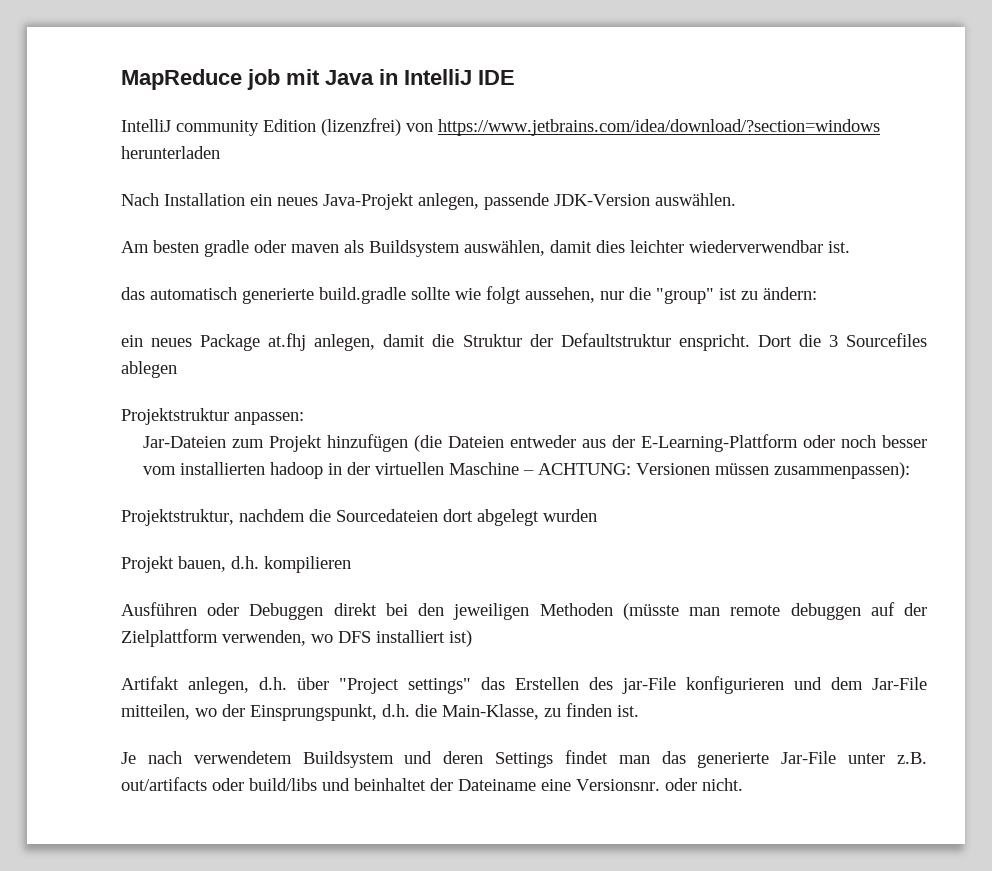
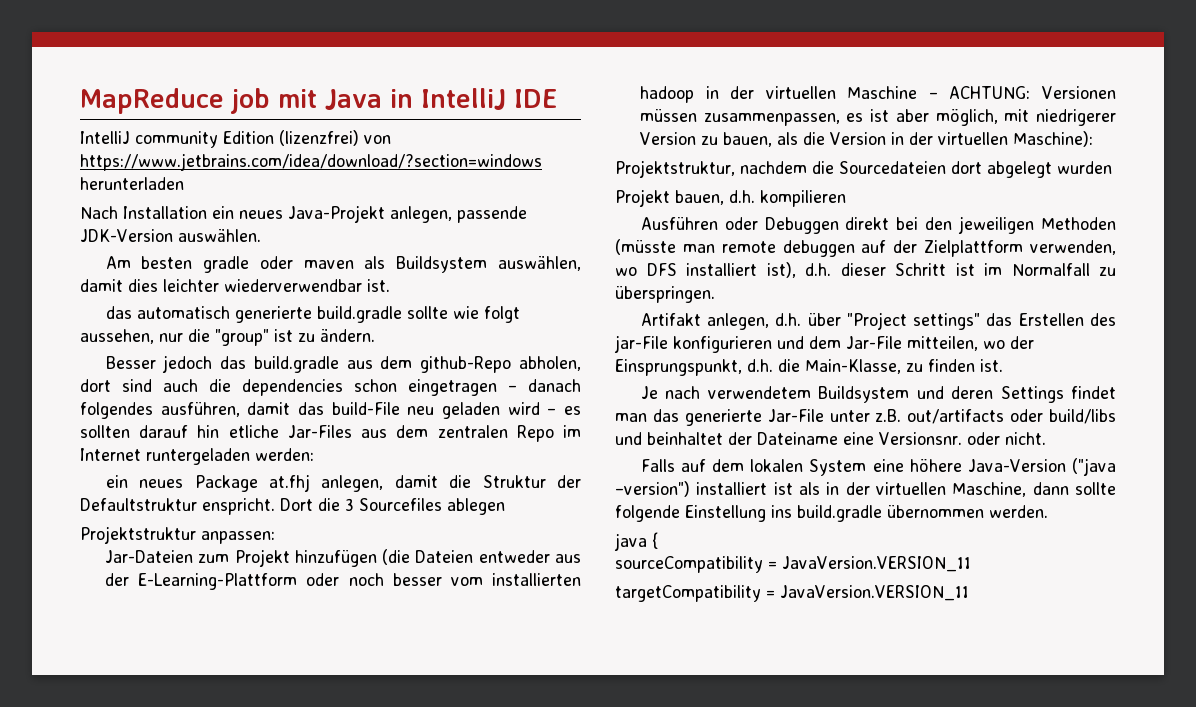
- das automatisch generierte build.gradle sollte wie folgt aussehen, nur die "group" ist zu ändern:
+ das automatisch generierte build.gradle sollte wie folgt aussehen, nur die "group" ist zu ändern.
+ Besser jedoch das build.gradle aus dem github-Repo abholen, dort sind auch die dependencies schon eingetragen – danach folgendes ausführen, damit das build-File neu geladen wird – es sollten darauf hin etliche Jar-Files aus dem zentralen Repo im Internet runtergeladen werden:
- Jar-Dateien zum Projekt hinzufügen (die Dateien entweder aus der E-Learning-Plattform oder noch besser vom installierten hadoop in der virtuellen Maschine – ACHTUNG: Versionen müssen zusammenpassen):
+ Jar-Dateien zum Projekt hinzufügen (die Dateien entweder aus der E-Learning-Plattform oder noch besser vom installierten hadoop in der virtuellen Maschine – ACHTUNG: Versionen müssen zusammenpassen, es ist aber möglich, mit niedrigerer Version zu bauen, als die Version in der virtuellen Maschine):
- Ausführen oder Debuggen direkt bei den jeweiligen Methoden (müsste man remote debuggen auf der Zielplattform verwenden, wo DFS installiert ist)
+ Ausführen oder Debuggen direkt bei den jeweiligen Methoden (müsste man remote debuggen auf der Zielplattform verwenden, wo DFS installiert ist), d.h. dieser Schritt ist im Normalfall zu überspringen.
+ Falls auf dem lokalen System eine höhere Java-Version ("java –version") installiert ist als in der virtuellen Maschine, dann sollte folgende Einstellung ins build.gradle übernommen werden.
+ java {
+ sourceCompatibility = JavaVersion.VERSION_11
+ targetCompatibility = JavaVersion.VERSION_11

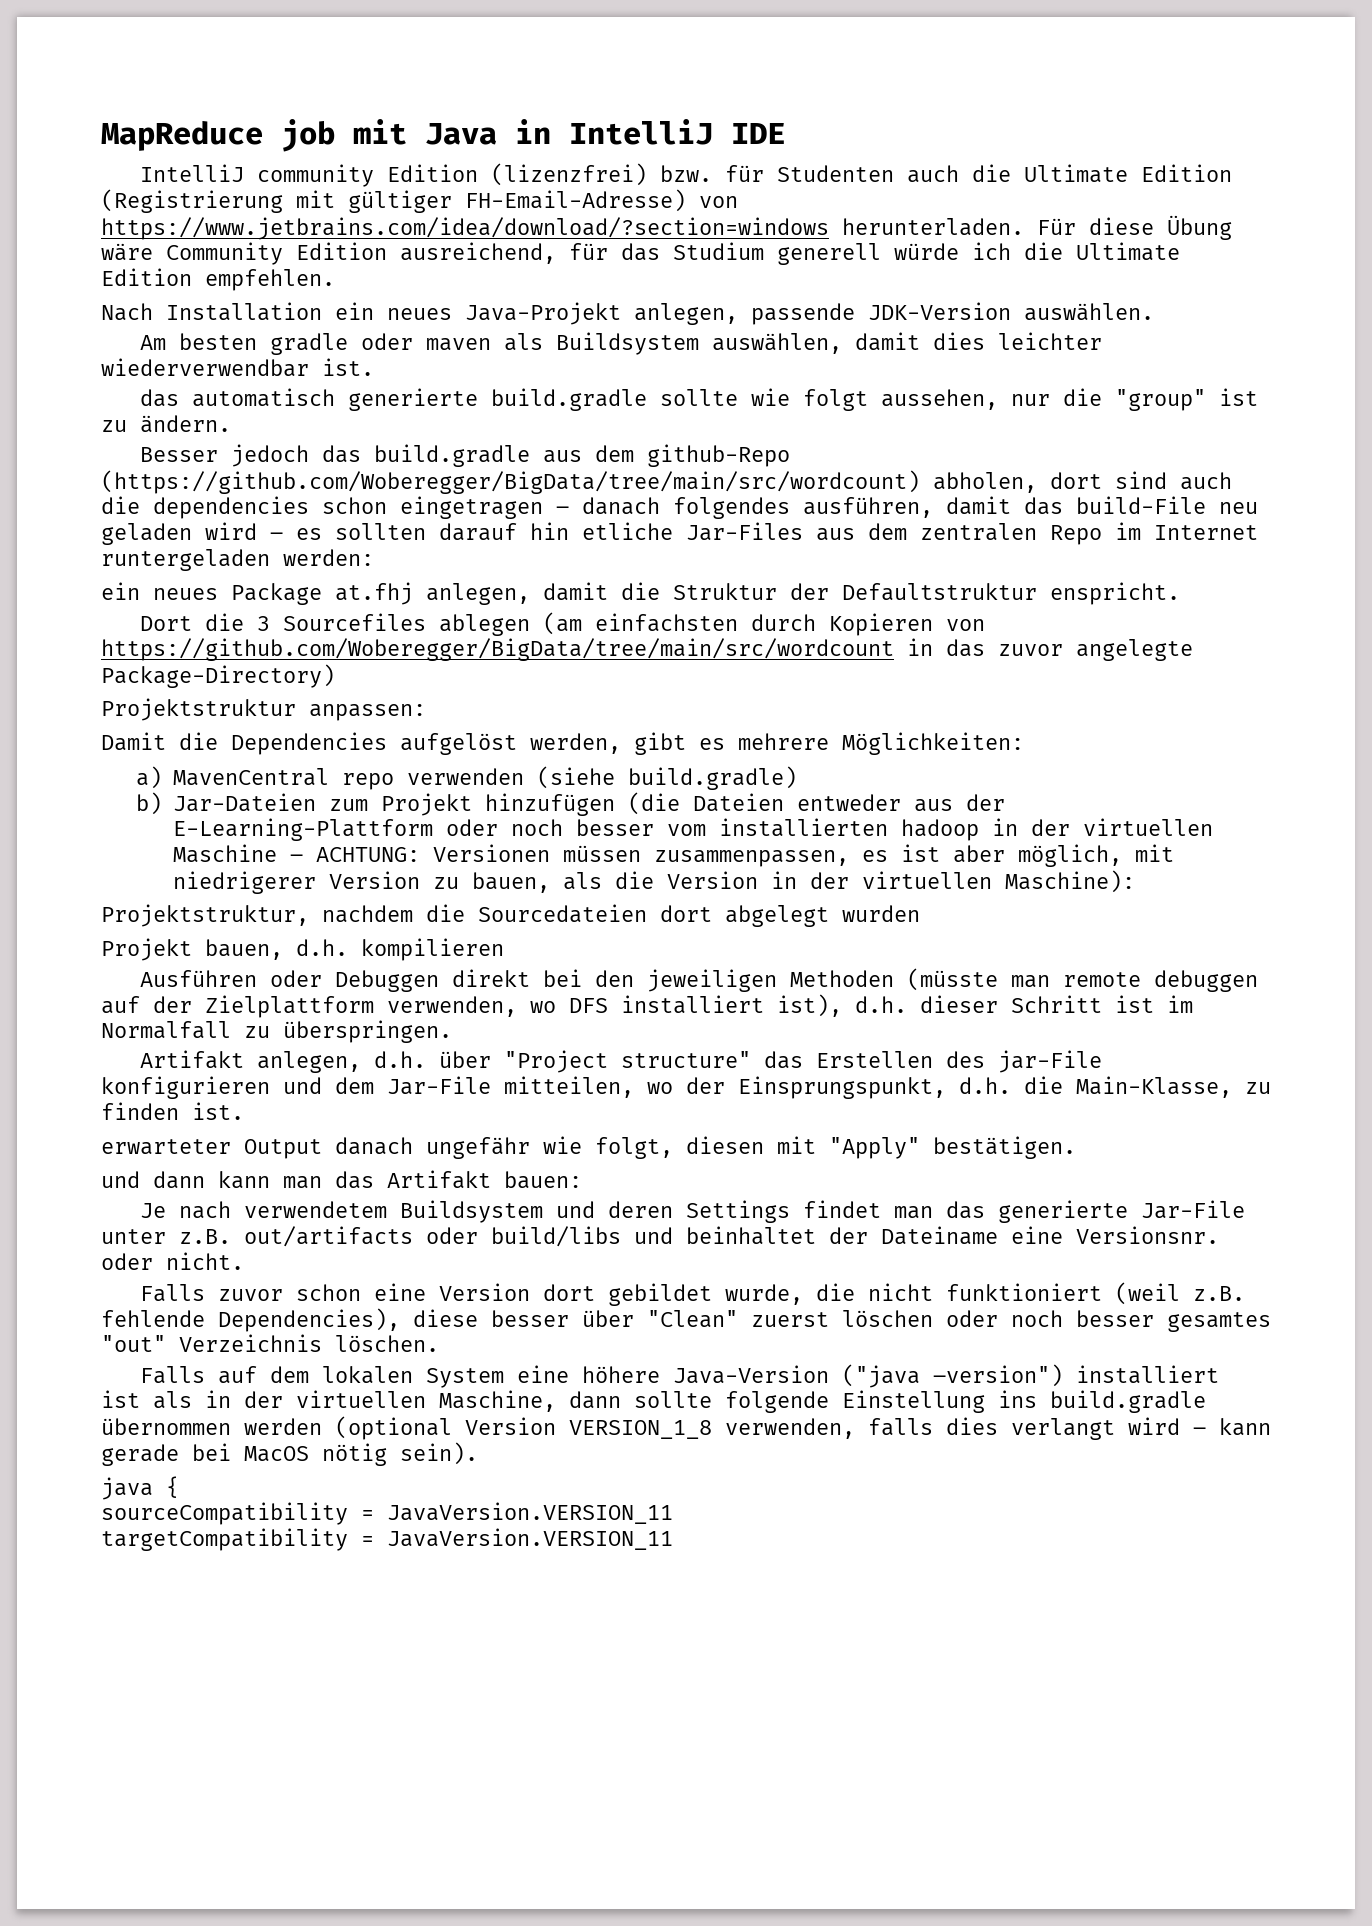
- IntelliJ community Edition (lizenzfrei) von https://www.jetbrains.com/idea/download/?section=windows herunterladen
+ IntelliJ community Edition (lizenzfrei) bzw. für Studenten auch die Ultimate Edition (Registrierung mit gültiger FH-Email-Adresse) von https://www.jetbrains.com/idea/download/?section=windows herunterladen. Für diese Übung wäre Community Edition ausreichend, für das Studium generell würde ich die Ultimate Edition empfehlen.
- Besser jedoch das build.gradle aus dem github-Repo abholen, dort sind auch die dependencies schon eingetragen – danach folgendes ausführen, damit das build-File neu geladen wird – es sollten darauf hin etliche Jar-Files aus dem zentralen Repo im Internet runtergeladen werden:
+ Besser jedoch das build.gradle aus dem github-Repo (https://github.com/Woberegger/BigData/tree/main/src/wordcount) abholen, dort sind auch die dependencies schon eingetragen – danach folgendes ausführen, damit das build-File neu geladen wird – es sollten darauf hin etliche Jar-Files aus dem zentralen Repo im Internet runtergeladen werden:
- ein neues Package at.fhj anlegen, damit die Struktur der Defaultstruktur enspricht. Dort die 3 Sourcefiles ablegen
+ ein neues Package at.fhj anlegen, damit die Struktur der Defaultstruktur enspricht.
+ Dort die 3 Sourcefiles ablegen (am einfachsten durch Kopieren von https://github.com/Woberegger/BigData/tree/main/src/wordcount in das zuvor angelegte Package-Directory)
  Projektstruktur anpassen:
- Jar-Dateien zum Projekt hinzufügen (die Dateien entweder aus der E-Learning-Plattform oder noch besser vom installierten hadoop in der virtuellen Maschine – ACHTUNG: Versionen müssen zusammenpassen, es ist aber möglich, mit niedrigerer Version zu bauen, als die Version in der virtuellen Maschine):
+ Damit die Dependencies aufgelöst werden, gibt es mehrere Möglichkeiten:
+ a) MavenCentral repo verwenden (siehe build.gradle)
+ b) Jar-Dateien zum Projekt hinzufügen (die Dateien entweder aus der E-Learning-Plattform oder noch besser vom installierten hadoop in der virtuellen Maschine – ACHTUNG: Versionen müssen zusammenpassen, es ist aber möglich, mit niedrigerer Version zu bauen, als die Version in der virtuellen Maschine):
- Artifakt anlegen, d.h. über "Project settings" das Erstellen des jar-File konfigurieren und dem Jar-File mitteilen, wo der Einsprungspunkt, d.h. die Main-Klasse, zu finden ist.
+ Artifakt anlegen, d.h. über "Project structure" das Erstellen des jar-File konfigurieren und dem Jar-File mitteilen, wo der Einsprungspunkt, d.h. die Main-Klasse, zu finden ist.
+ erwarteter Output danach ungefähr wie folgt, diesen mit "Apply" bestätigen.
+ und dann kann man das Artifakt bauen:
+ Falls zuvor schon eine Version dort gebildet wurde, die nicht funktioniert (weil z.B. fehlende Dependencies), diese besser über "Clean" zuerst löschen oder noch besser gesamtes "out" Verzeichnis löschen.
- Falls auf dem lokalen System eine höhere Java-Version ("java –version") installiert ist als in der virtuellen Maschine, dann sollte folgende Einstellung ins build.gradle übernommen werden.
+ Falls auf dem lokalen System eine höhere Java-Version ("java –version") installiert ist als in der virtuellen Maschine, dann sollte folgende Einstellung ins build.gradle übernommen werden (optional Version VERSION_1_8 verwenden, falls dies verlangt wird – kann gerade bei MacOS nötig sein).

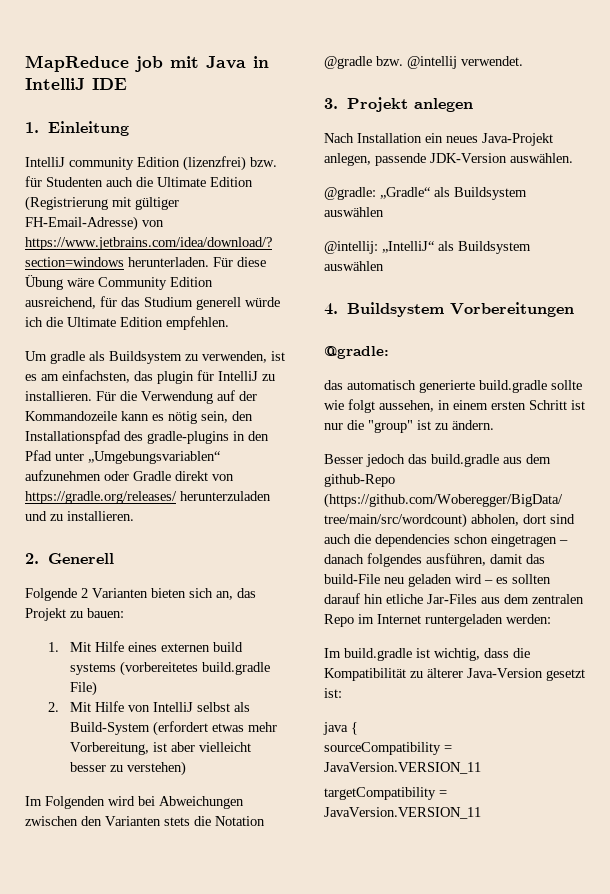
+ 1. Einleitung
+ Um gradle als Buildsystem zu verwenden, ist es am einfachsten, das plugin für IntelliJ zu installieren. Für die Verwendung auf der Kommandozeile kann es nötig sein, den Installationspfad des gradle-plugins in den Pfad unter „Umgebungsvariablen“ aufzunehmen oder Gradle direkt von https://gradle.org/releases/ herunterzuladen und zu installieren.
+ 2. Generell
+ Folgende 2 Varianten bieten sich an, das Projekt zu bauen:
+ 1. Mit Hilfe eines externen build systems (vorbereitetes build.gradle File)
+ 2. Mit Hilfe von IntelliJ selbst als Build-System (erfordert etwas mehr Vorbereitung, ist aber vielleicht besser zu verstehen)
+ Im Folgenden wird bei Abweichungen zwischen den Varianten stets die Notation @gradle bzw. @intellij verwendet.
+ 3. Projekt anlegen
- Am besten gradle oder maven als Buildsystem auswählen, damit dies leichter wiederverwendbar ist.
+ @gradle: „Gradle“ als Buildsystem auswählen
+ @intellij: „IntelliJ“ als Buildsystem auswählen
+ 4. Buildsystem Vorbereitungen
+ @gradle:
- das automatisch generierte build.gradle sollte wie folgt aussehen, nur die "group" ist zu ändern.
+ das automatisch generierte build.gradle sollte wie folgt aussehen, in einem ersten Schritt ist nur die "group" ist zu ändern.
- ein neues Package at.fhj anlegen, damit die Struktur der Defaultstruktur enspricht.
- Dort die 3 Sourcefiles ablegen (am einfachsten durch Kopieren von https://github.com/Woberegger/BigData/tree/main/src/wordcount in das zuvor angelegte Package-Directory)
- Projektstruktur anpassen:
- Damit die Dependencies aufgelöst werden, gibt es mehrere Möglichkeiten:
- a) MavenCentral repo verwenden (siehe build.gradle)
- b) Jar-Dateien zum Projekt hinzufügen (die Dateien entweder aus der E-Learning-Plattform oder noch besser vom installierten hadoop in der virtuellen Maschine – ACHTUNG: Versionen müssen zusammenpassen, es ist aber möglich, mit niedrigerer Version zu bauen, als die Version in der virtuellen Maschine):
- Projektstruktur, nachdem die Sourcedateien dort abgelegt wurden
- Projekt bauen, d.h. kompilieren
- Ausführen oder Debuggen direkt bei den jeweiligen Methoden (müsste man remote debuggen auf der Zielplattform verwenden, wo DFS installiert ist), d.h. dieser Schritt ist im Normalfall zu überspringen.
- Artifakt anlegen, d.h. über "Project structure" das Erstellen des jar-File konfigurieren und dem Jar-File mitteilen, wo der Einsprungspunkt, d.h. die Main-Klasse, zu finden ist.
- erwarteter Output danach ungefähr wie folgt, diesen mit "Apply" bestätigen.
- und dann kann man das Artifakt bauen:
- Je nach verwendetem Buildsystem und deren Settings findet man das generierte Jar-File unter z.B. out/artifacts oder build/libs und beinhaltet der Dateiname eine Versionsnr. oder nicht.
- Falls zuvor schon eine Version dort gebildet wurde, die nicht funktioniert (weil z.B. fehlende Dependencies), diese besser über "Clean" zuerst löschen oder noch besser gesamtes "out" Verzeichnis löschen.
- Falls auf dem lokalen System eine höhere Java-Version ("java –version") installiert ist als in der virtuellen Maschine, dann sollte folgende Einstellung ins build.gradle übernommen werden (optional Version VERSION_1_8 verwenden, falls dies verlangt wird – kann gerade bei MacOS nötig sein).
+ Im build.gradle ist wichtig, dass die Kompatibilität zu älterer Java-Version gesetzt ist:

